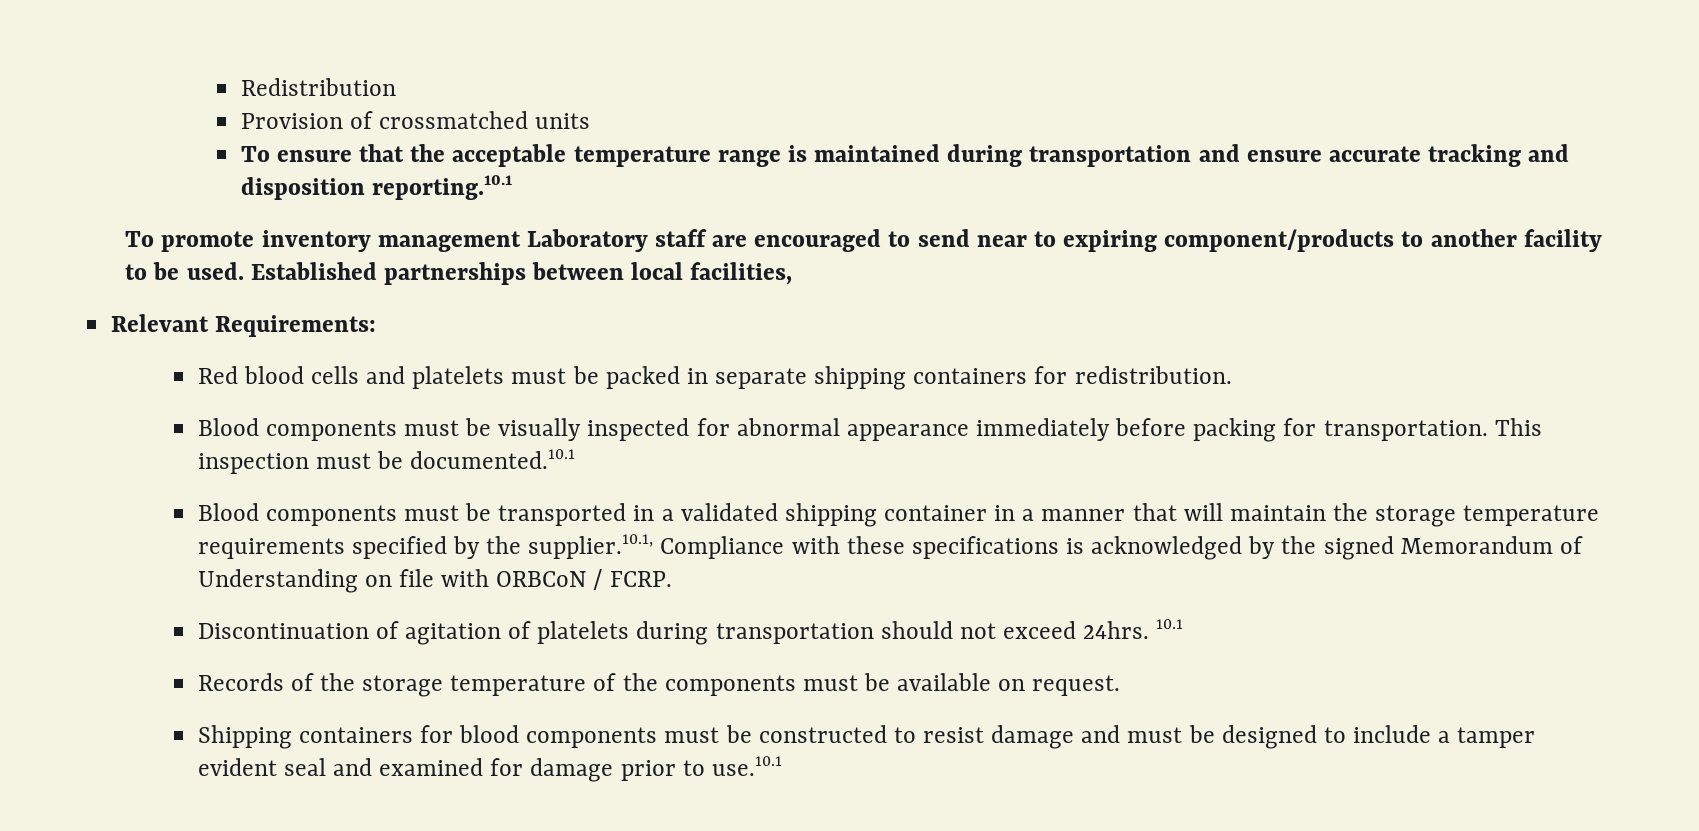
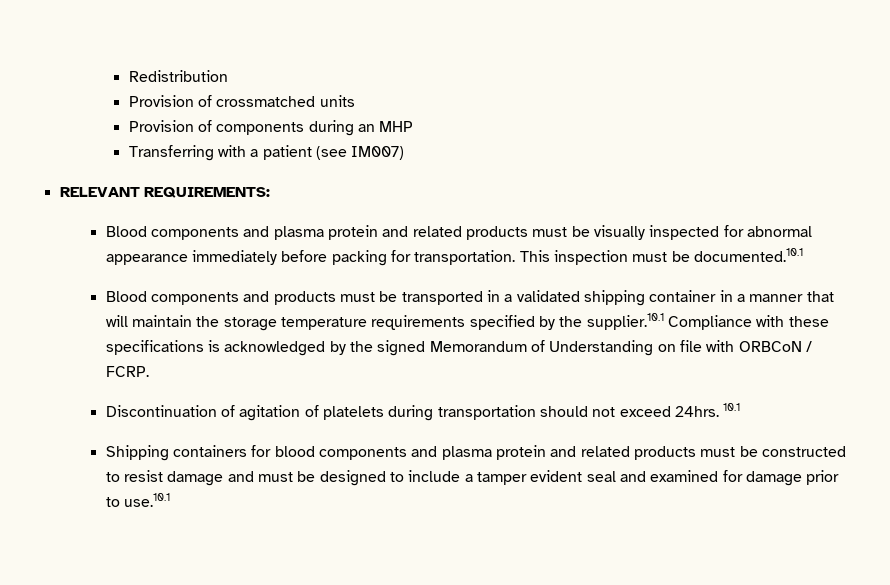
- To ensure that the acceptable temperature range is maintained during transportation and ensure accurate tracking and disposition reporting.10.1
- To promote inventory management Laboratory staff are encouraged to send near to expiring component/products to another facility to be used. Established partnerships between local facilities,
- Relevant Requirements:
- Red blood cells and platelets must be packed in separate shipping containers for redistribution.
- Blood components must be visually inspected for abnormal appearance immediately before packing for transportation.
+ Provision of components during an MHP
+ Transferring with a patient (see IM007)
+ RELEVANT REQUIREMENTS:
+ Blood components and plasma protein and related products must be visually inspected for abnormal appearance immediately before packing for transportation.
- Blood components must be transported in a validated shipping container in a manner that will maintain the storage temperature requirements specified by the supplier.10.1, Compliance with these specifications is acknowledged by the signed Memorandum of Understanding on file with ORBCoN / FCRP.
+ Blood components and products must be transported in a validated shipping container in a manner that will maintain the storage temperature requirements specified by the supplier.10.1 Compliance with these specifications is acknowledged by the signed Memorandum of Understanding on file with ORBCoN / FCRP.
- Records of the storage temperature of the components must be available on request.
- Shipping containers for blood components must be constructed to resist damage and must be designed to include a tamper evident seal and examined for damage prior to use.10.1
+ Shipping containers for blood components and plasma protein and related products must be constructed to resist damage and must be designed to include a tamper evident seal and examined for damage prior to use.10.1

